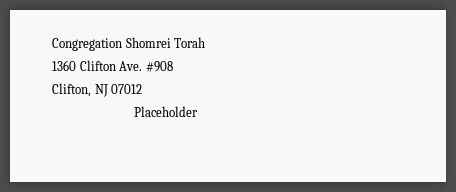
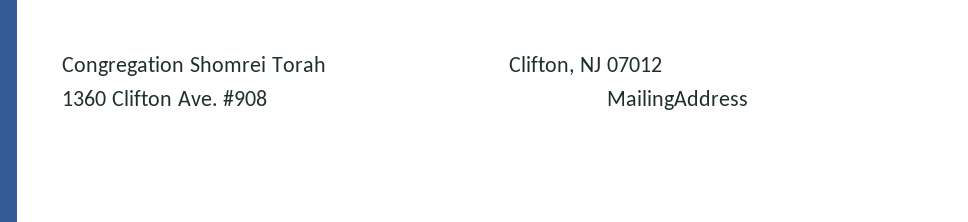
- Placeholder
+ MailingAddress

